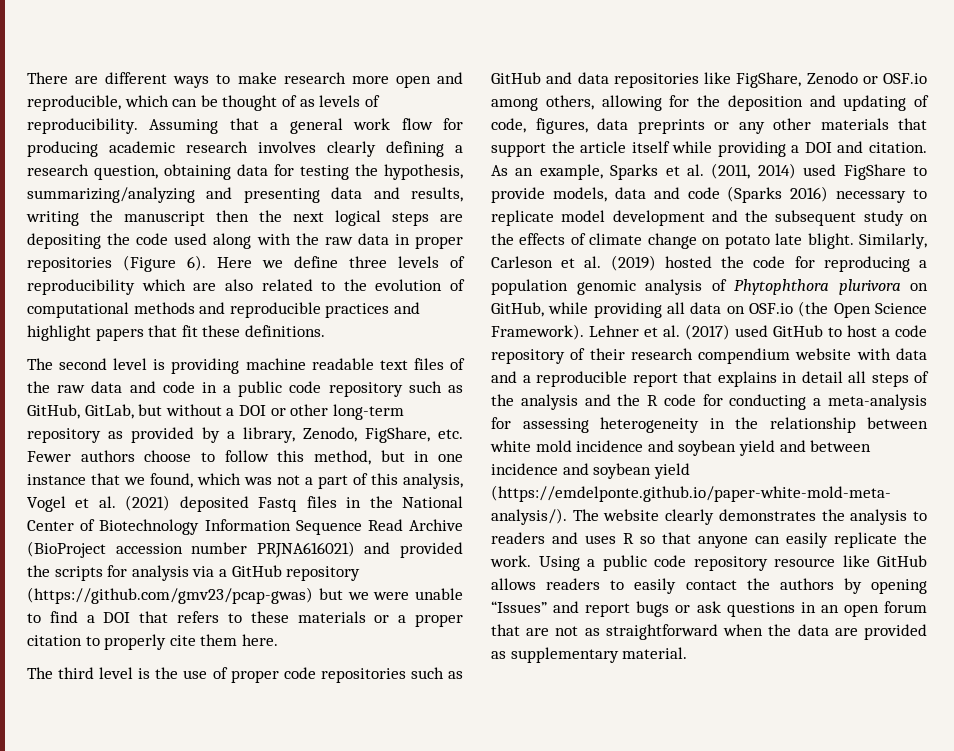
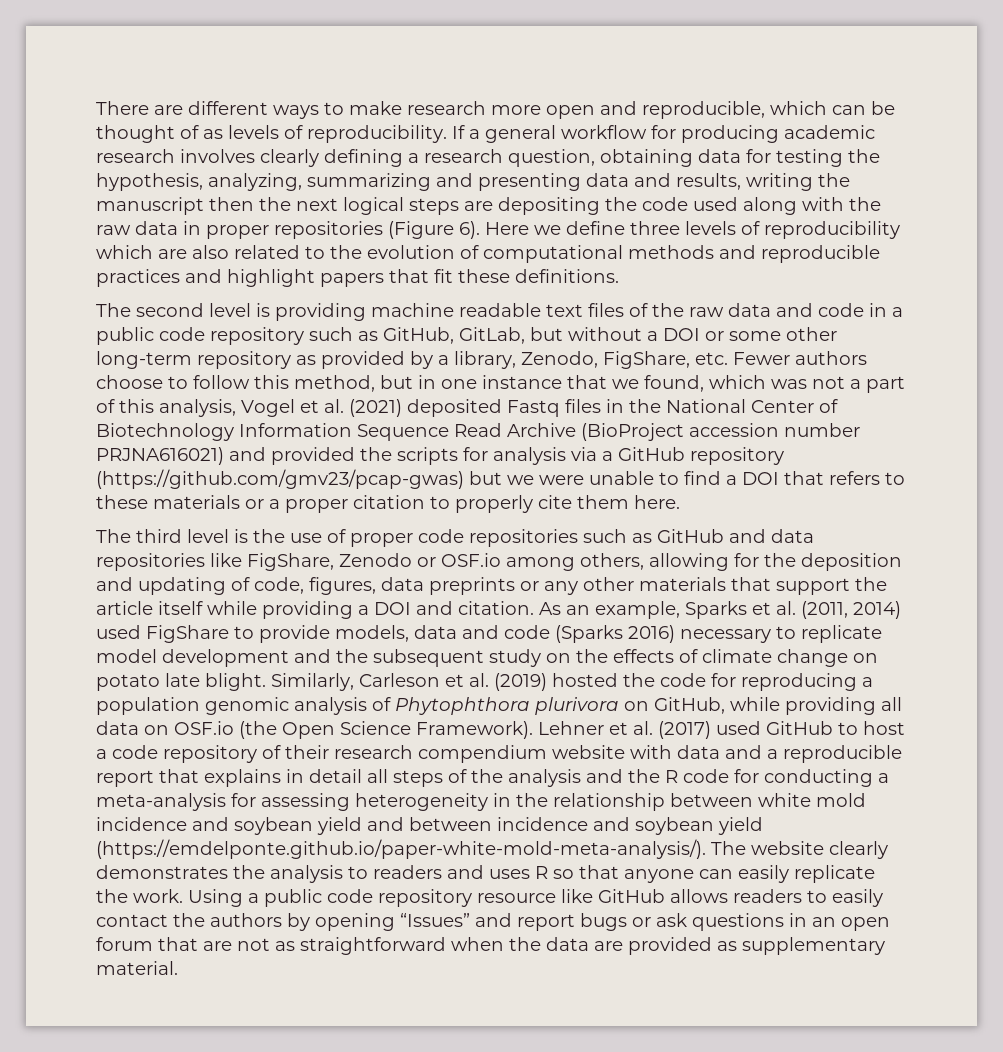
- Assuming that a general work flow for producing academic research involves clearly defining a research question, obtaining data for testing the hypothesis, summarizing/analyzing and presenting data and results, writing the manuscript then the next logical steps are depositing the code used along with the raw data in proper repositories (Figure 6).
+ If a general workflow for producing academic research involves clearly defining a research question, obtaining data for testing the hypothesis, analyzing, summarizing and presenting data and results, writing the manuscript then the next logical steps are depositing the code used along with the raw data in proper repositories (Figure 6).
- The second level is providing machine readable text files of the raw data and code in a public code repository such as GitHub, GitLab, but without a DOI or other long-term repository as provided by a library, Zenodo, FigShare, etc. Fewer authors choose to follow this method, but in one instance that we found, which was not a part of this analysis, Vogel et al. (2021) deposited Fastq files in the National Center of Biotechnology Information Sequence Read Archive (BioProject accession number PRJNA616021) and provided the scripts for analysis via a GitHub repository (https://github.com/gmv23/pcap-gwas) but we were unable to find a DOI that refers to these materials or a proper citation to properly cite them here.
+ The second level is providing machine readable text files of the raw data and code in a public code repository such as GitHub, GitLab, but without a DOI or some other long-term repository as provided by a library, Zenodo, FigShare, etc. Fewer authors choose to follow this method, but in one instance that we found, which was not a part of this analysis, Vogel et al. (2021) deposited Fastq files in the National Center of Biotechnology Information Sequence Read Archive (BioProject accession number PRJNA616021) and provided the scripts for analysis via a GitHub repository (https://github.com/gmv23/pcap-gwas) but we were unable to find a DOI that refers to these materials or a proper citation to properly cite them here.

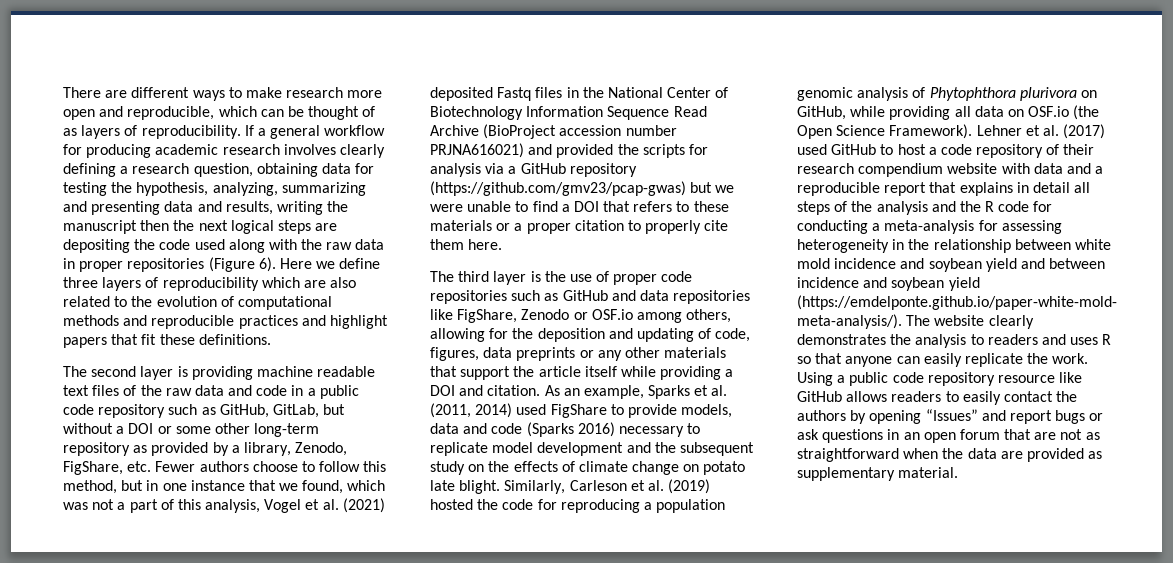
- There are different ways to make research more open and reproducible, which can be thought of as levels of reproducibility.
+ There are different ways to make research more open and reproducible, which can be thought of as layers of reproducibility.
- Here we define three levels of reproducibility which are also related to the evolution of computational methods and reproducible practices and highlight papers that fit these definitions.
+ Here we define three layers of reproducibility which are also related to the evolution of computational methods and reproducible practices and highlight papers that fit these definitions.
- The second level is providing machine readable text files of the raw data and code in a public code repository such as GitHub, GitLab, but without a DOI or some other long-term repository as provided by a library, Zenodo, FigShare, etc. Fewer authors choose to follow this method, but in one instance that we found, which was not a part of this analysis, Vogel et al. (2021) deposited Fastq files in the National Center of Biotechnology Information Sequence Read Archive (BioProject accession number PRJNA616021) and provided the scripts for analysis via a GitHub repository (https://github.com/gmv23/pcap-gwas) but we were unable to find a DOI that refers to these materials or a proper citation to properly cite them here.
+ The second layer is providing machine readable text files of the raw data and code in a public code repository such as GitHub, GitLab, but without a DOI or some other long-term repository as provided by a library, Zenodo, FigShare, etc. Fewer authors choose to follow this method, but in one instance that we found, which was not a part of this analysis, Vogel et al. (2021) deposited Fastq files in the National Center of Biotechnology Information Sequence Read Archive (BioProject accession number PRJNA616021) and provided the scripts for analysis via a GitHub repository (https://github.com/gmv23/pcap-gwas) but we were unable to find a DOI that refers to these materials or a proper citation to properly cite them here.
- The third level is the use of proper code repositories such as GitHub and data repositories like FigShare, Zenodo or OSF.io among others, allowing for the deposition and updating of code, figures, data preprints or any other materials that support the article itself while providing a DOI and citation.
+ The third layer is the use of proper code repositories such as GitHub and data repositories like FigShare, Zenodo or OSF.io among others, allowing for the deposition and updating of code, figures, data preprints or any other materials that support the article itself while providing a DOI and citation.

